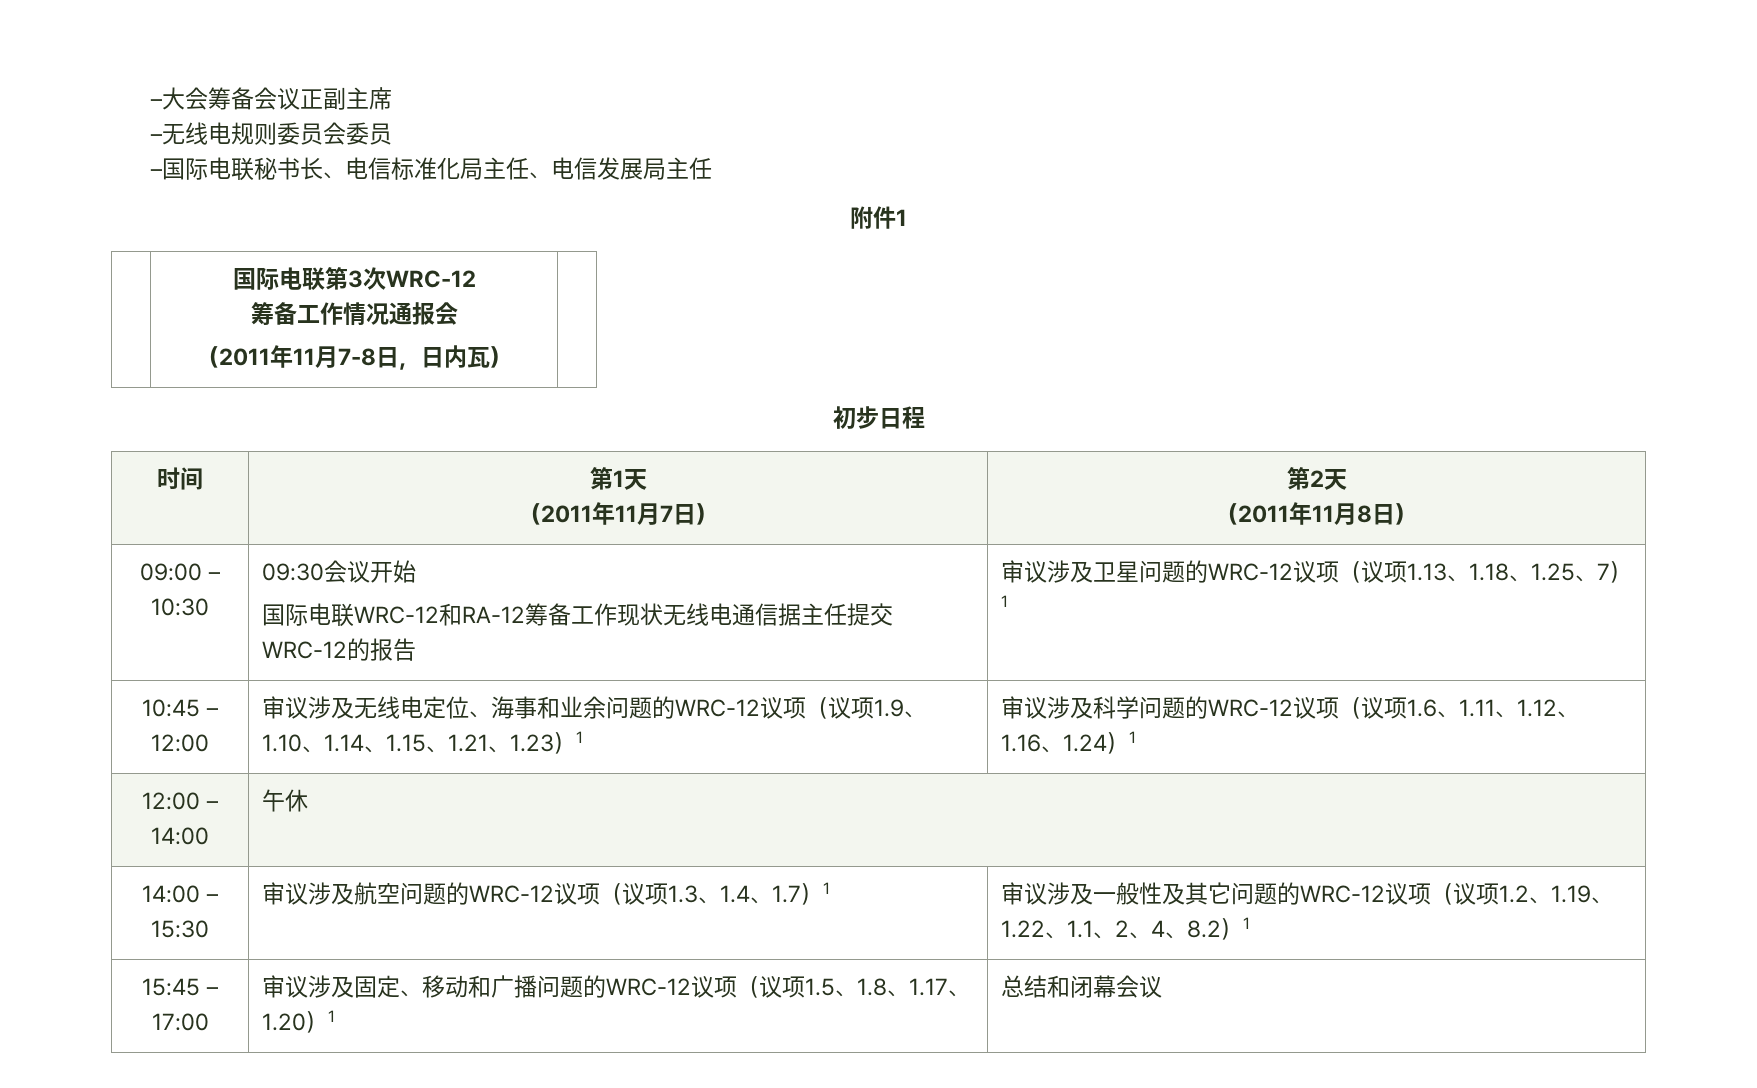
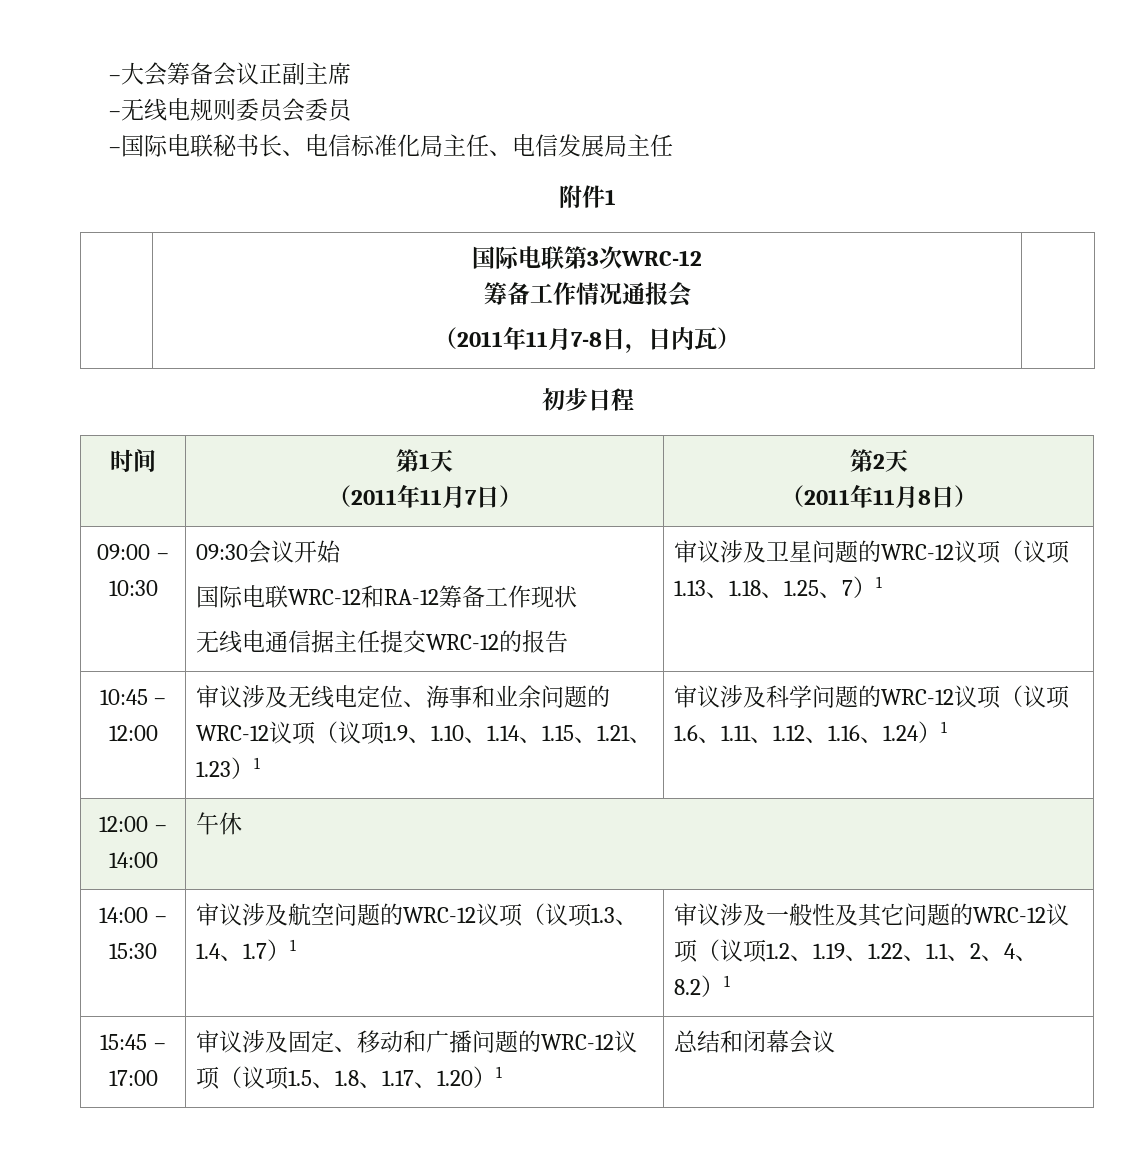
  09:00 – 10:30 | 09:30会议开始
- 国际电联WRC-12和RA-12筹备工作现状无线电通信据主任提交WRC-12的报告 | 审议涉及卫星问题的WRC-12议项（议项1.13、1.18、1.25、7）1
+ 国际电联WRC-12和RA-12筹备工作现状
+ 无线电通信据主任提交WRC-12的报告 | 审议涉及卫星问题的WRC-12议项（议项1.13、1.18、1.25、7）1

